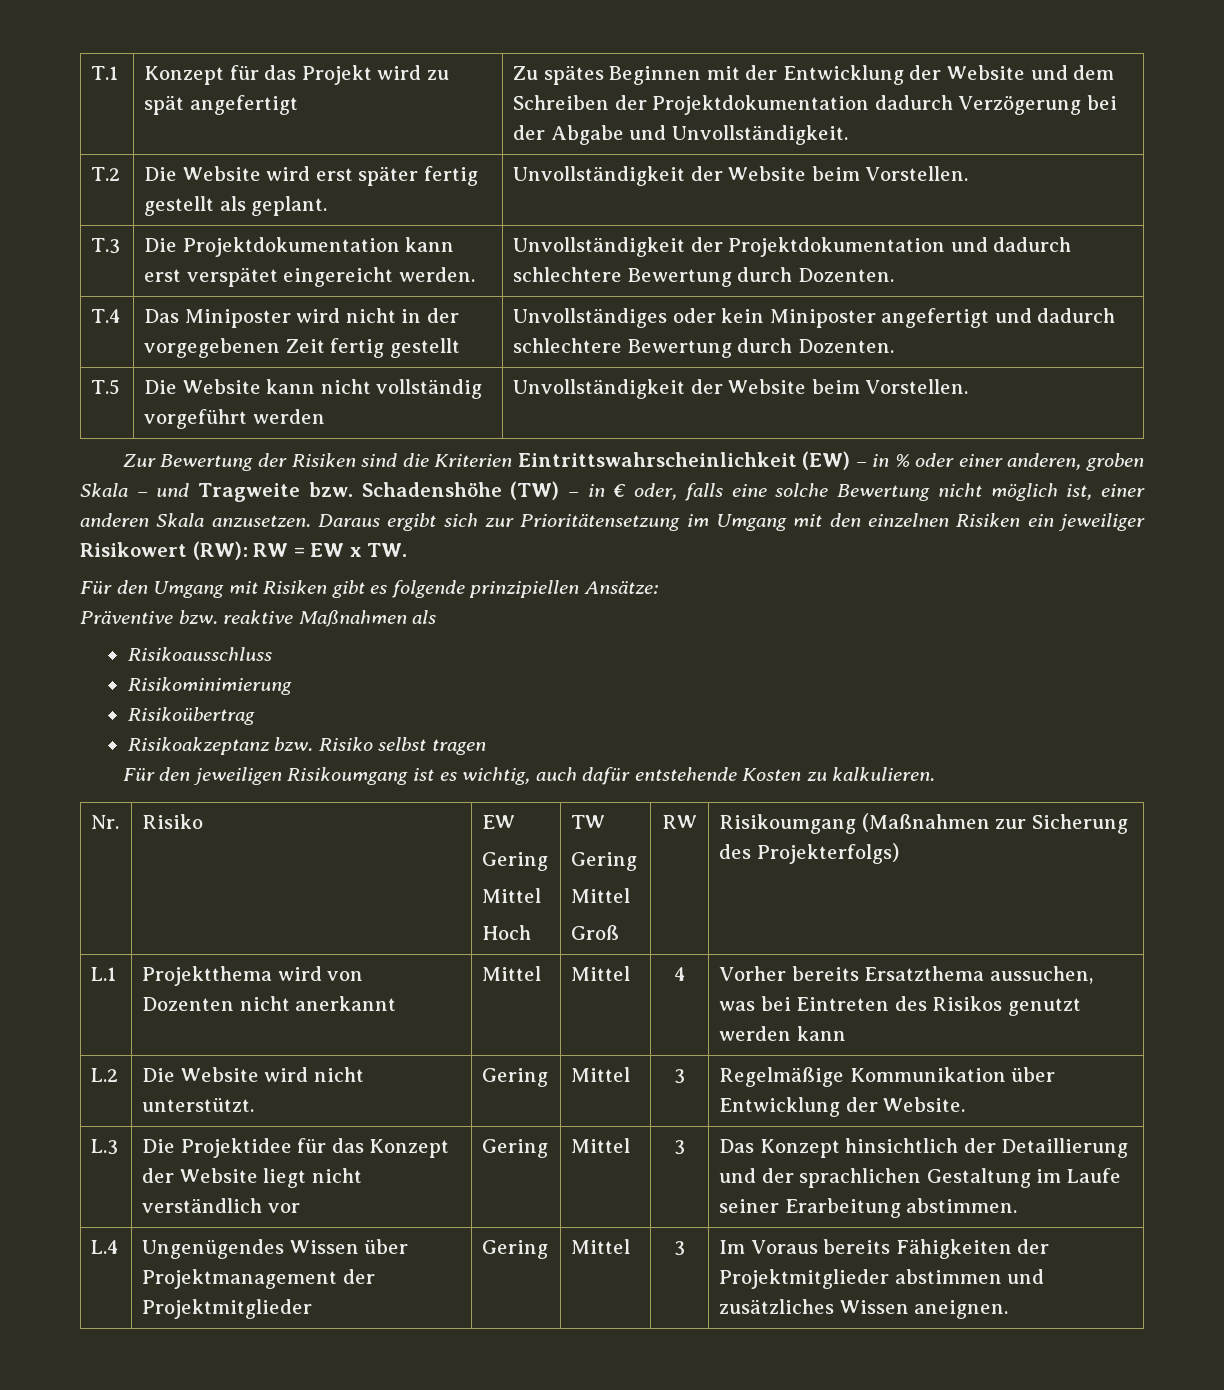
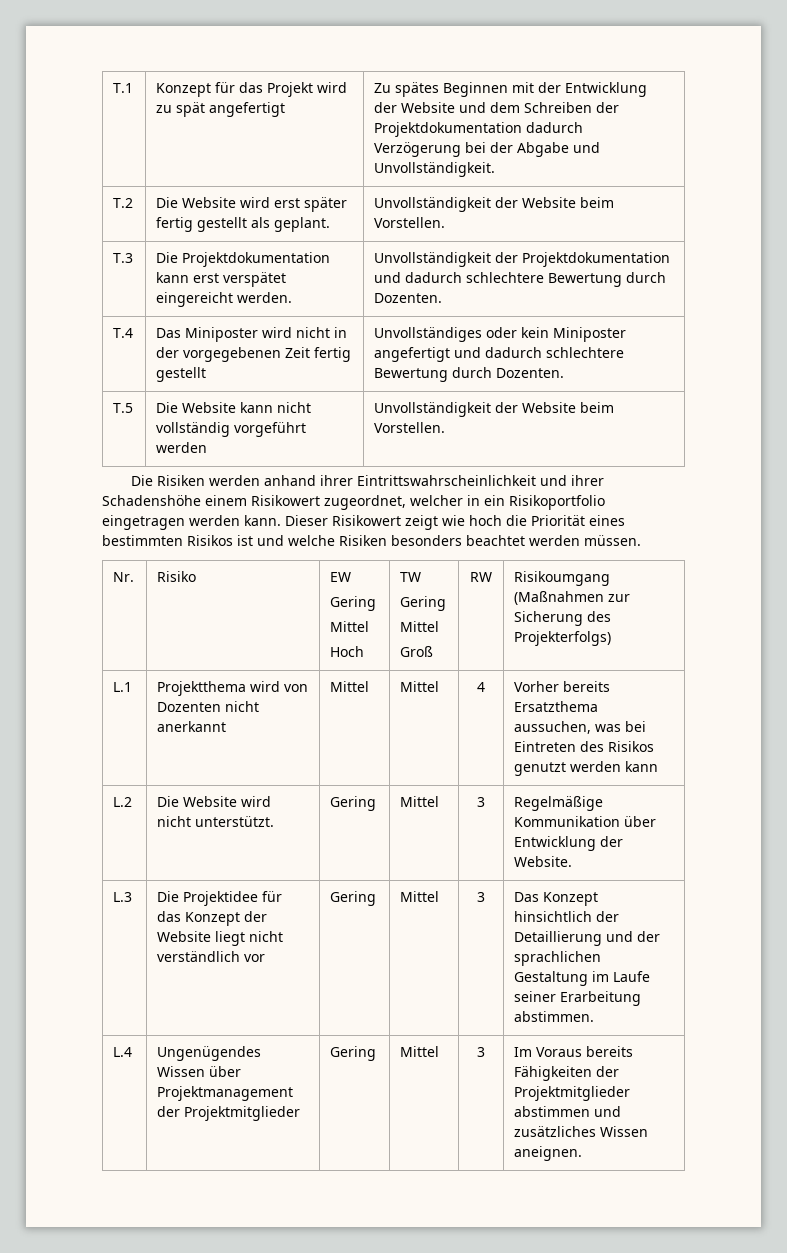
- Zur Bewertung der Risiken sind die Kriterien Eintrittswahrscheinlichkeit (EW) – in % oder einer anderen, groben Skala – und Tragweite bzw. Schadenshöhe (TW) – in € oder, falls eine solche Bewertung nicht möglich ist, einer anderen Skala anzusetzen. Daraus ergibt sich zur Prioritätensetzung im Umgang mit den einzelnen Risiken ein jeweiliger Risikowert (RW): RW = EW x TW.
- Für den Umgang mit Risiken gibt es folgende prinzipiellen Ansätze:
- Präventive bzw. reaktive Maßnahmen als
- Risikoausschluss
- Risikominimierung
- Risikoübertrag
- Risikoakzeptanz bzw. Risiko selbst tragen
- Für den jeweiligen Risikoumgang ist es wichtig, auch dafür entstehende Kosten zu kalkulieren.
+ Die Risiken werden anhand ihrer Eintrittswahrscheinlichkeit und ihrer Schadenshöhe einem Risikowert zugeordnet, welcher in ein Risikoportfolio eingetragen werden kann. Dieser Risikowert zeigt wie hoch die Priorität eines bestimmten Risikos ist und welche Risiken besonders beachtet werden müssen.

